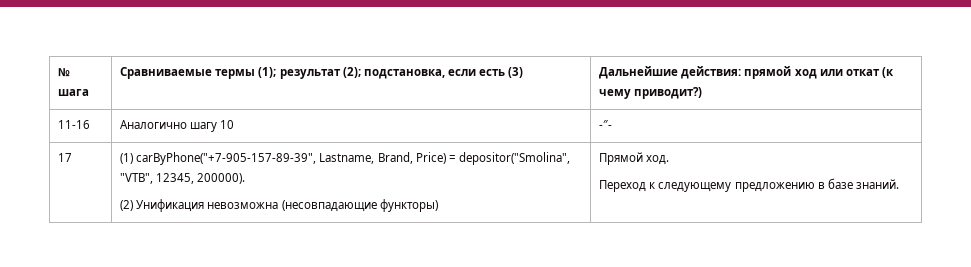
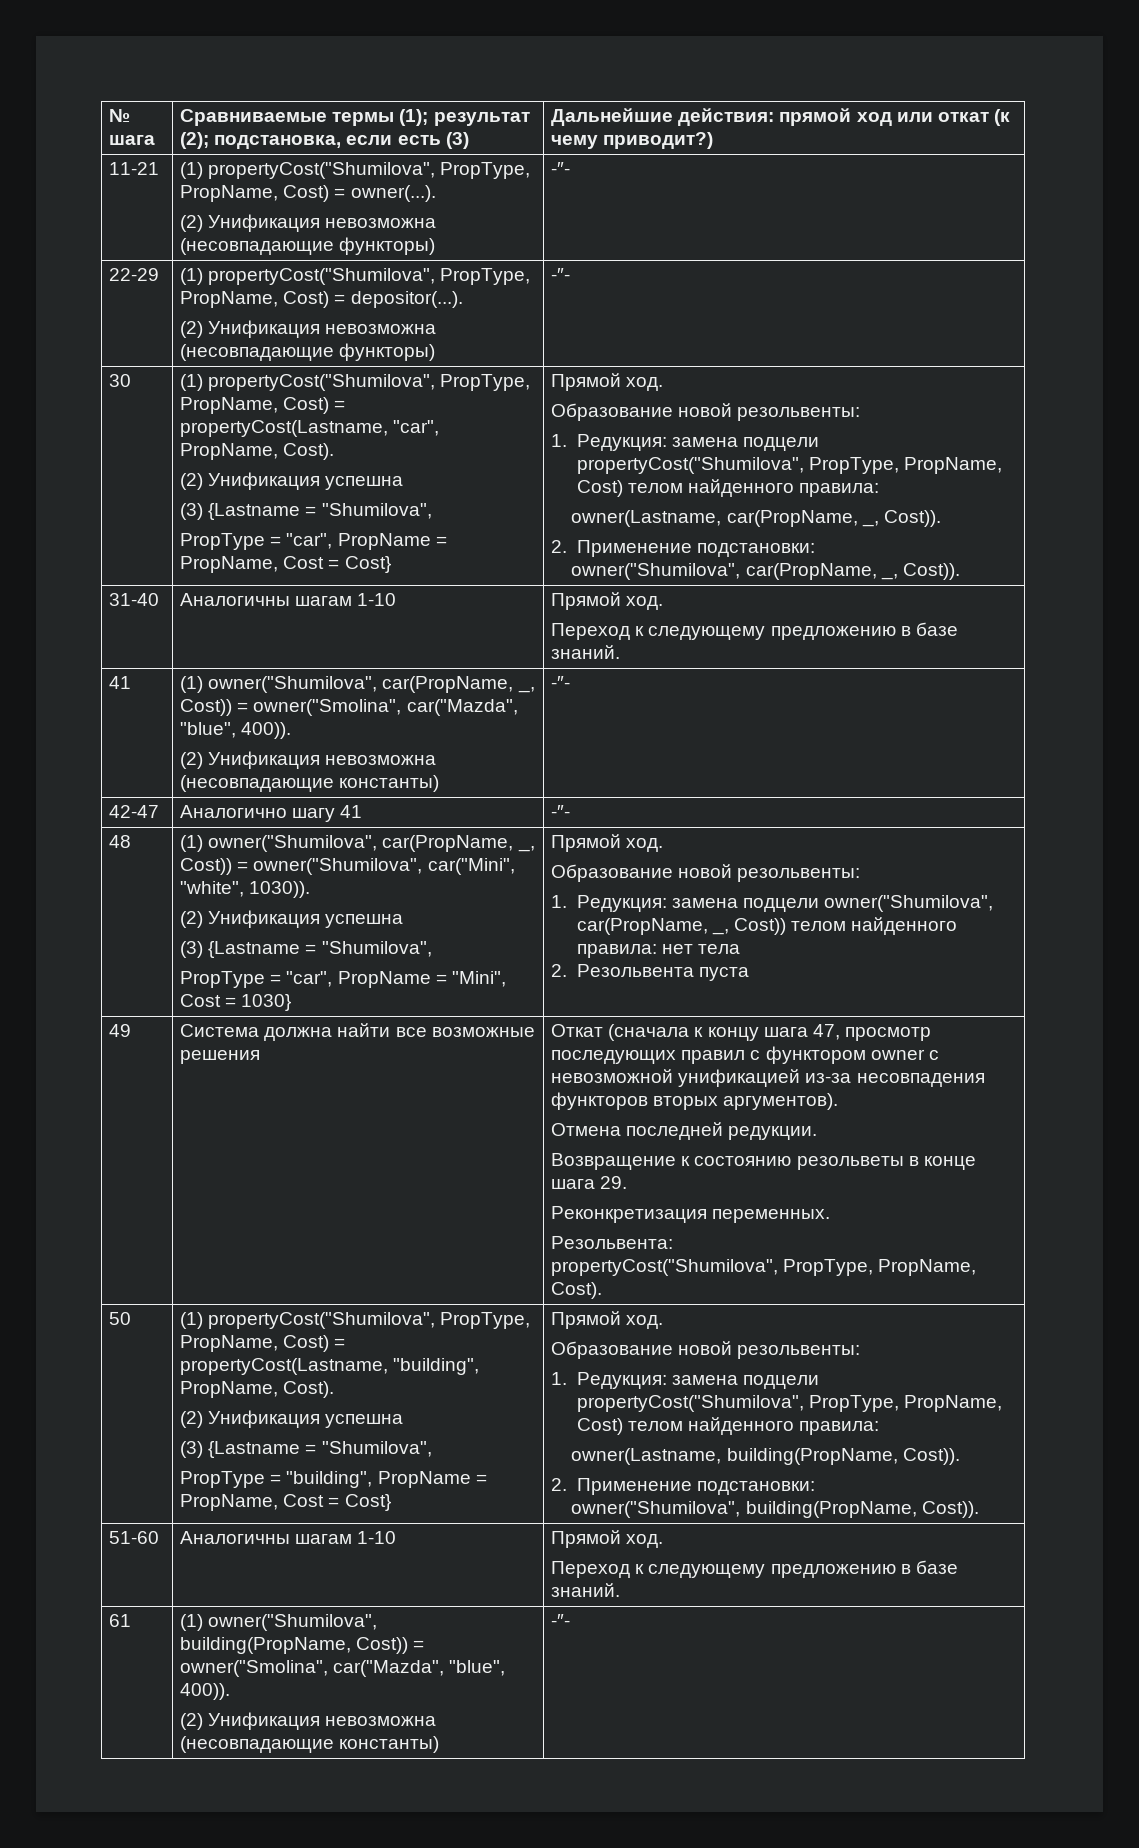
- 11-16 | Аналогично шагу 10 | -″-
- 17 | (1) carByPhone("+7-905-157-89-39", Lastname, Brand, Price) = depositor("Smolina", "VTB", 12345, 200000).
- (2) Унификация невозможна (несовпадающие функторы) | Прямой ход.
+ 11-21 | (1) propertyCost("Shumilova", PropType, PropName, Cost) = owner(...).
+ (2) Унификация невозможна (несовпадающие функторы) | -″-
+ 22-29 | (1) propertyCost("Shumilova", PropType, PropName, Cost) = depositor(...).
+ (2) Унификация невозможна (несовпадающие функторы) | -″-
+ 30 | (1) propertyCost("Shumilova", PropType, PropName, Cost) = propertyCost(Lastname, "car", PropName, Cost).
+ (2) Унификация успешна
+ (3) {Lastname = "Shumilova",
+ PropType = "car", PropName = PropName, Cost = Cost} | Прямой ход.
+ Образование новой резольвенты:
+ 1. Редукция: замена подцели propertyCost("Shumilova", PropType, PropName, Cost) телом найденного правила:
+ owner(Lastname, car(PropName, _, Cost)).
+ 2. Применение подстановки:
+ owner("Shumilova", car(PropName, _, Cost)).
+ 31-40 | Аналогичны шагам 1-10 | Прямой ход.
  Переход к следующему предложению в базе знаний.
+ 41 | (1) owner("Shumilova", car(PropName, _, Cost)) = owner("Smolina", car("Mazda", "blue", 400)).
+ (2) Унификация невозможна (несовпадающие константы) | -″-
+ 42-47 | Аналогично шагу 41 | -″-
+ 48 | (1) owner("Shumilova", car(PropName, _, Cost)) = owner("Shumilova", car("Mini", "white", 1030)).
+ (2) Унификация успешна
+ (3) {Lastname = "Shumilova",
+ PropType = "car", PropName = "Mini", Cost = 1030} | Прямой ход.
+ Образование новой резольвенты:
+ 1. Редукция: замена подцели owner("Shumilova", car(PropName, _, Cost)) телом найденного правила: нет тела
+ 2. Резольвента пуста
+ 49 | Система должна найти все возможные решения | Откат (сначала к концу шага 47, просмотр последующих правил с функтором owner c невозможной унификацией из-за несовпадения функторов вторых аргументов).
+ Отмена последней редукции.
+ Возвращение к состоянию резольветы в конце шага 29.
+ Реконкретизация переменных.
+ Резольвента:
+ propertyCost("Shumilova", PropType, PropName, Cost).
+ 50 | (1) propertyCost("Shumilova", PropType, PropName, Cost) = propertyCost(Lastname, "building", PropName, Cost).
+ (2) Унификация успешна
+ (3) {Lastname = "Shumilova",
+ PropType = "building", PropName = PropName, Cost = Cost} | Прямой ход.
+ Образование новой резольвенты:
+ 1. Редукция: замена подцели propertyCost("Shumilova", PropType, PropName, Cost) телом найденного правила:
+ owner(Lastname, building(PropName, Cost)).
+ 2. Применение подстановки:
+ owner("Shumilova", building(PropName, Cost)).
+ 51-60 | Аналогичны шагам 1-10 | Прямой ход.
+ Переход к следующему предложению в базе знаний.
+ 61 | (1) owner("Shumilova", building(PropName, Cost)) = owner("Smolina", car("Mazda", "blue", 400)).
+ (2) Унификация невозможна (несовпадающие константы) | -″-

